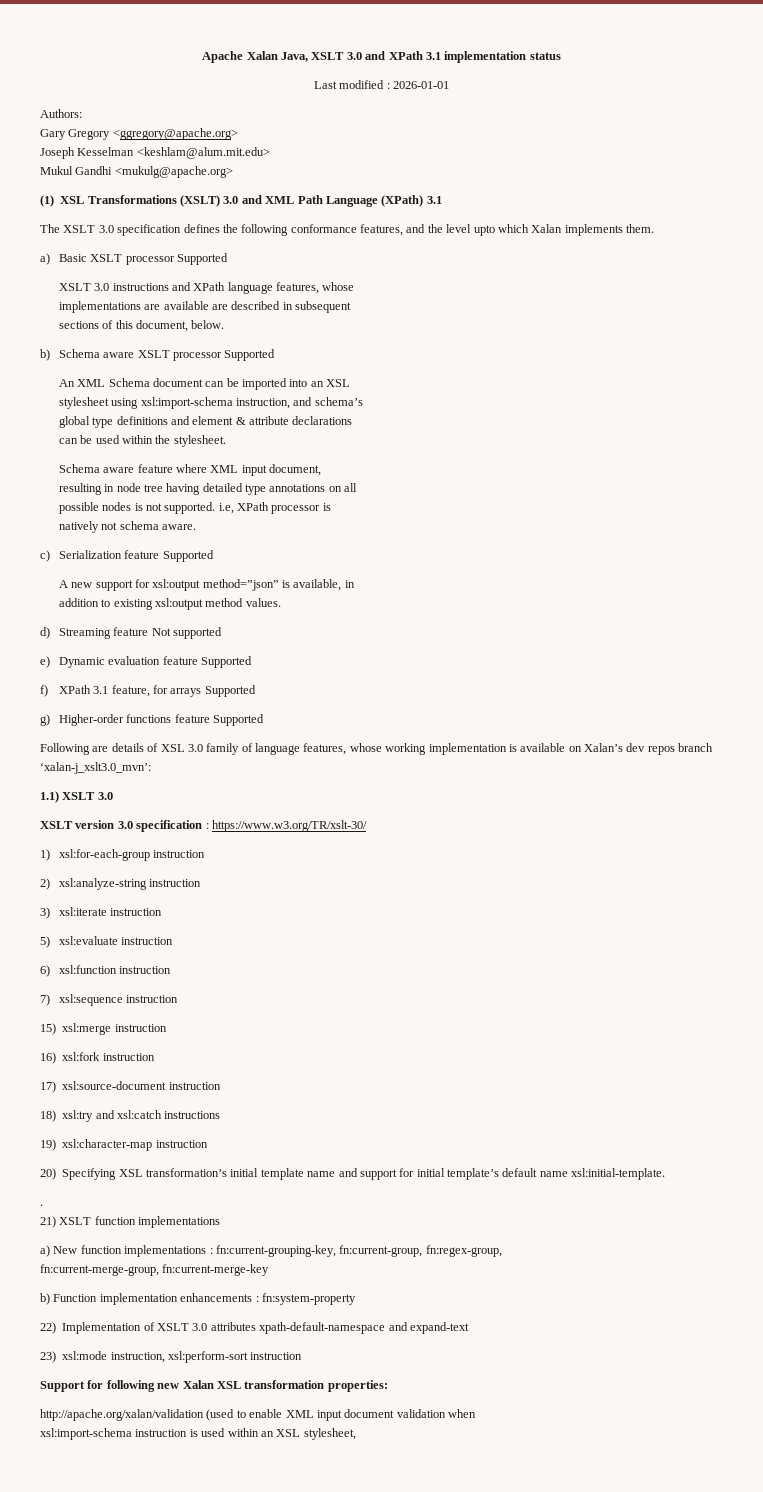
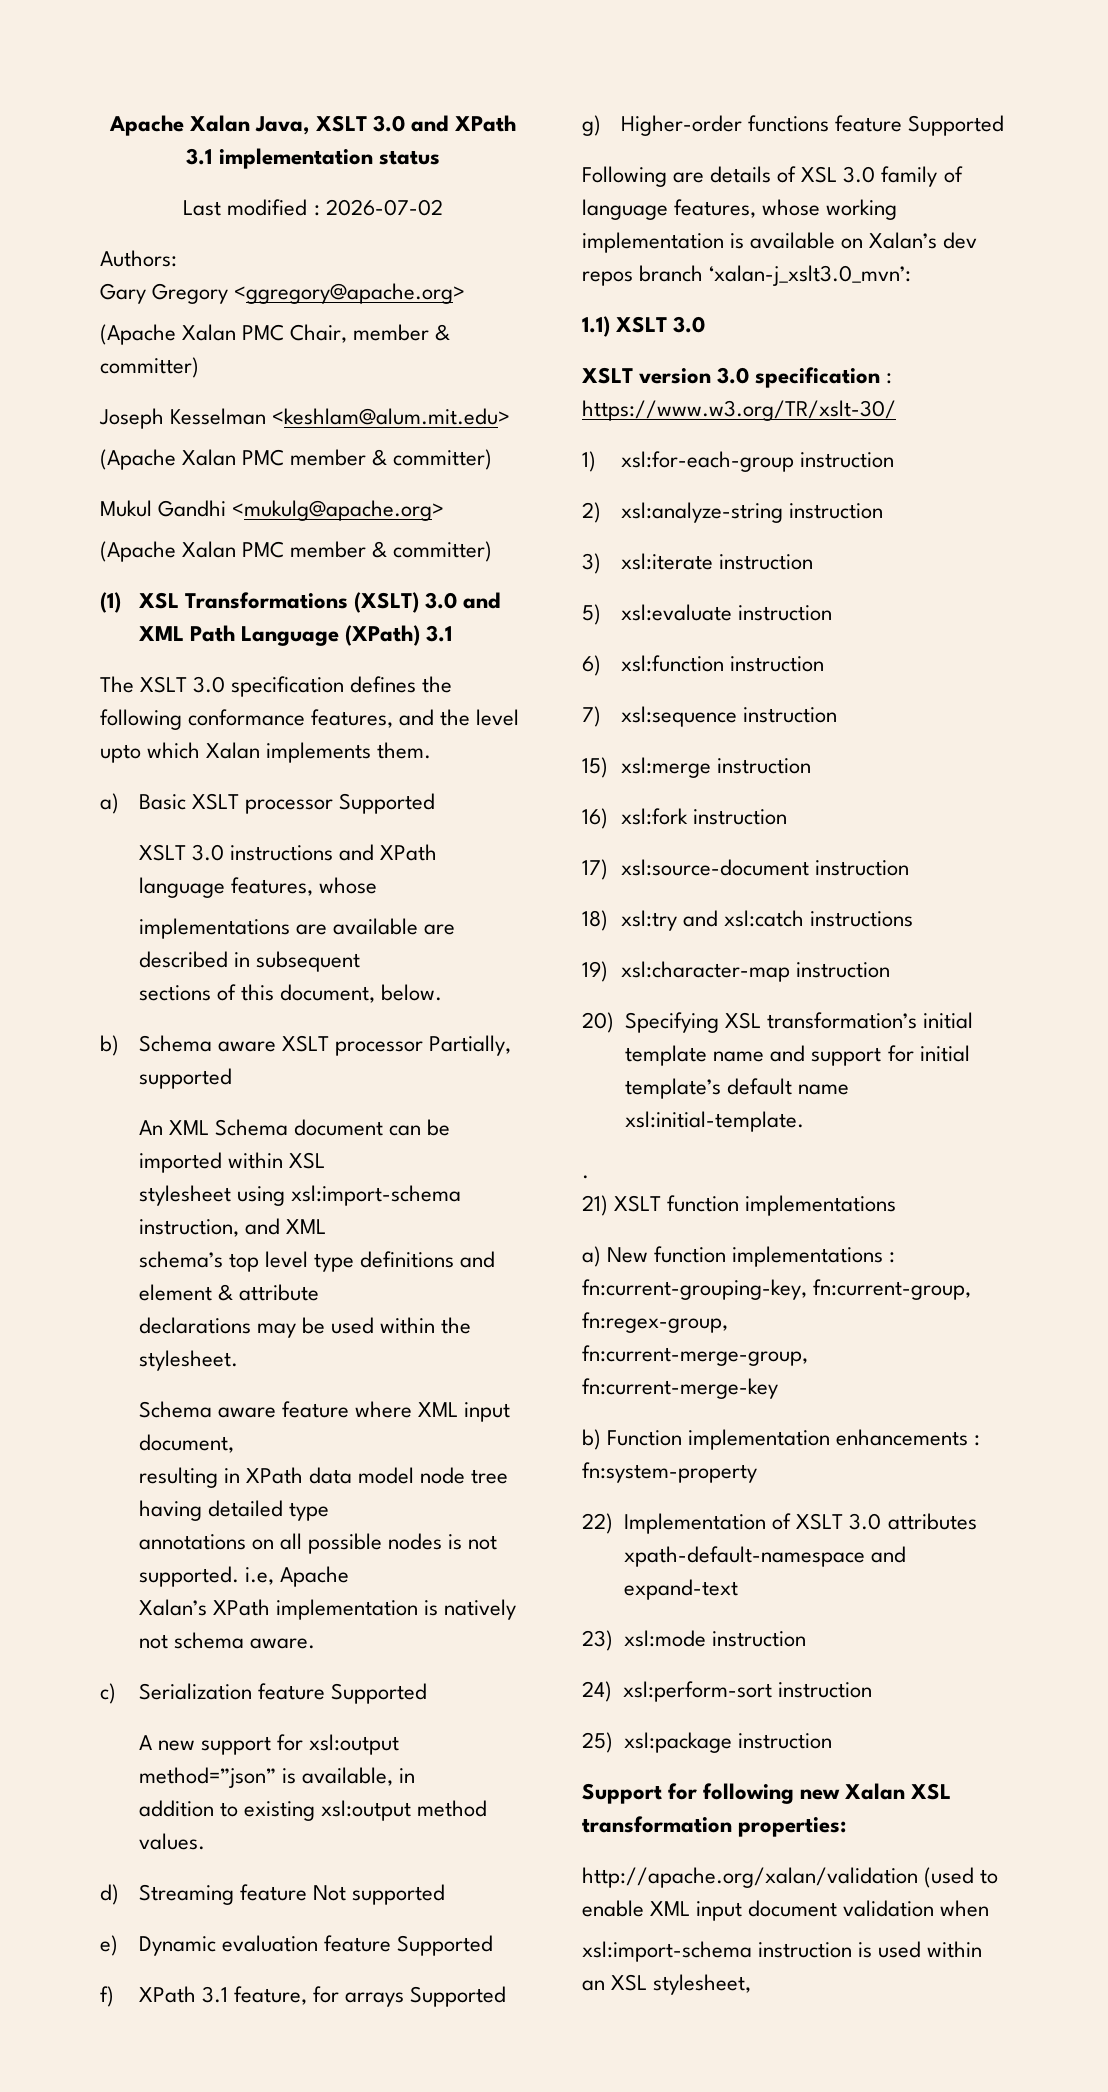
- Last modified : 2026-01-01
+ Last modified : 2026-07-02
+ (Apache Xalan PMC Chair, member & committer)
  Joseph Kesselman <keshlam@alum.mit.edu>
+ (Apache Xalan PMC member & committer)
  Mukul Gandhi <mukulg@apache.org>
+ (Apache Xalan PMC member & committer)
- b) Schema aware XSLT processor Supported
+ b) Schema aware XSLT processor Partially, supported
- An XML Schema document can be imported into an XSL
+ An XML Schema document can be imported within XSL
- stylesheet using xsl:import-schema instruction, and schema’s
- global type definitions and element & attribute declarations
- can be used within the stylesheet.
+ stylesheet using xsl:import-schema instruction, and XML
+ schema’s top level type definitions and element & attribute
+ declarations may be used within the stylesheet.
- resulting in node tree having detailed type annotations on all
- possible nodes is not supported. i.e, XPath processor is
- natively not schema aware.
+ resulting in XPath data model node tree having detailed type
+ annotations on all possible nodes is not supported. i.e, Apache
+ Xalan’s XPath implementation is natively not schema aware.
- 23) xsl:mode instruction, xsl:perform-sort instruction
+ 23) xsl:mode instruction
+ 24) xsl:perform-sort instruction
+ 25) xsl:package instruction

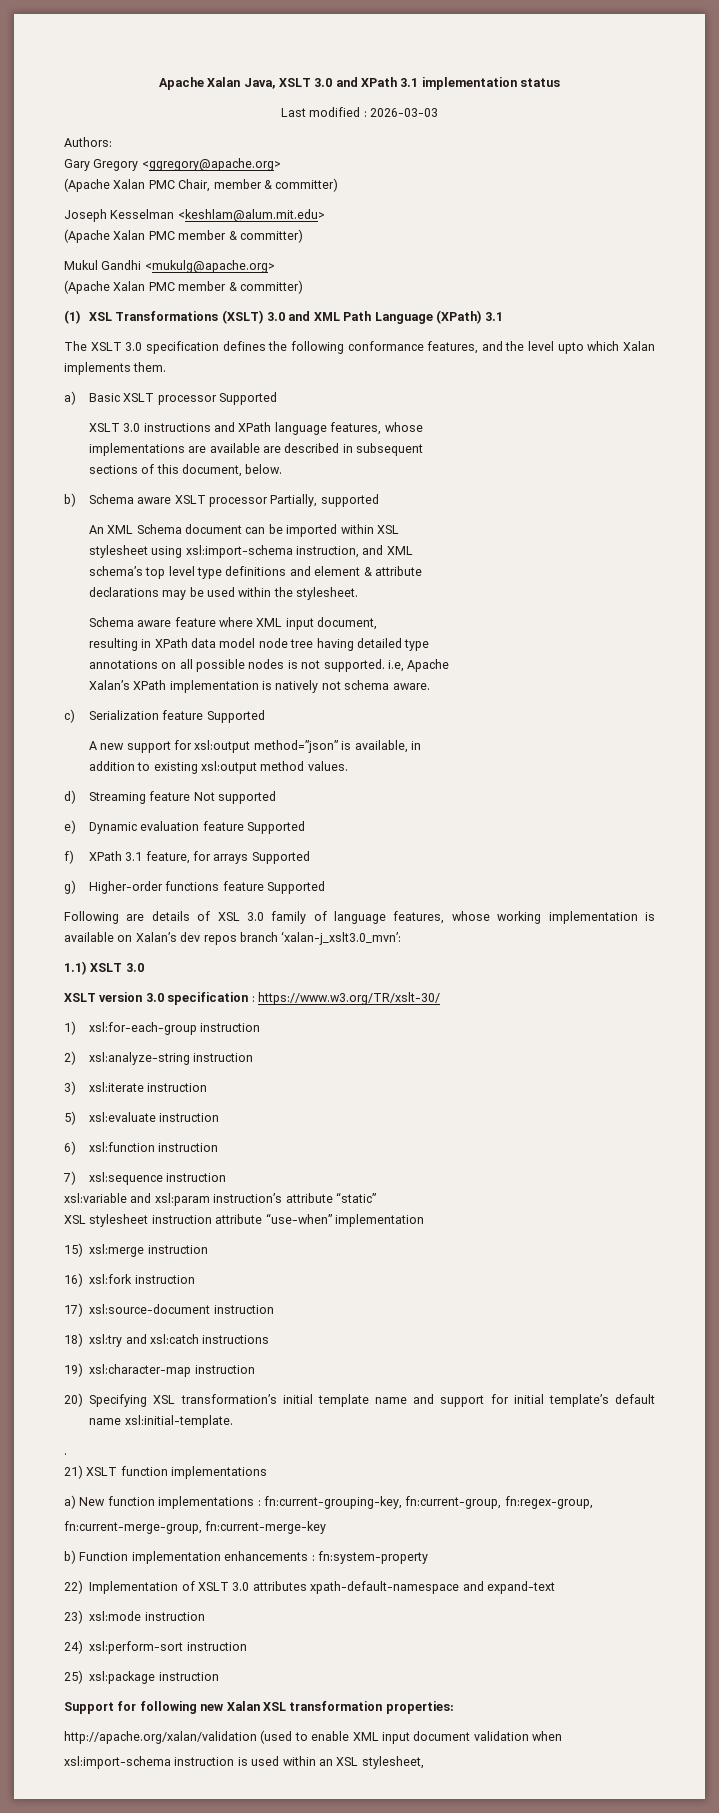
- Last modified : 2026-07-02
+ Last modified : 2026-03-03
+ xsl:variable and xsl:param instruction’s attribute “static”
+ XSL stylesheet instruction attribute “use-when” implementation

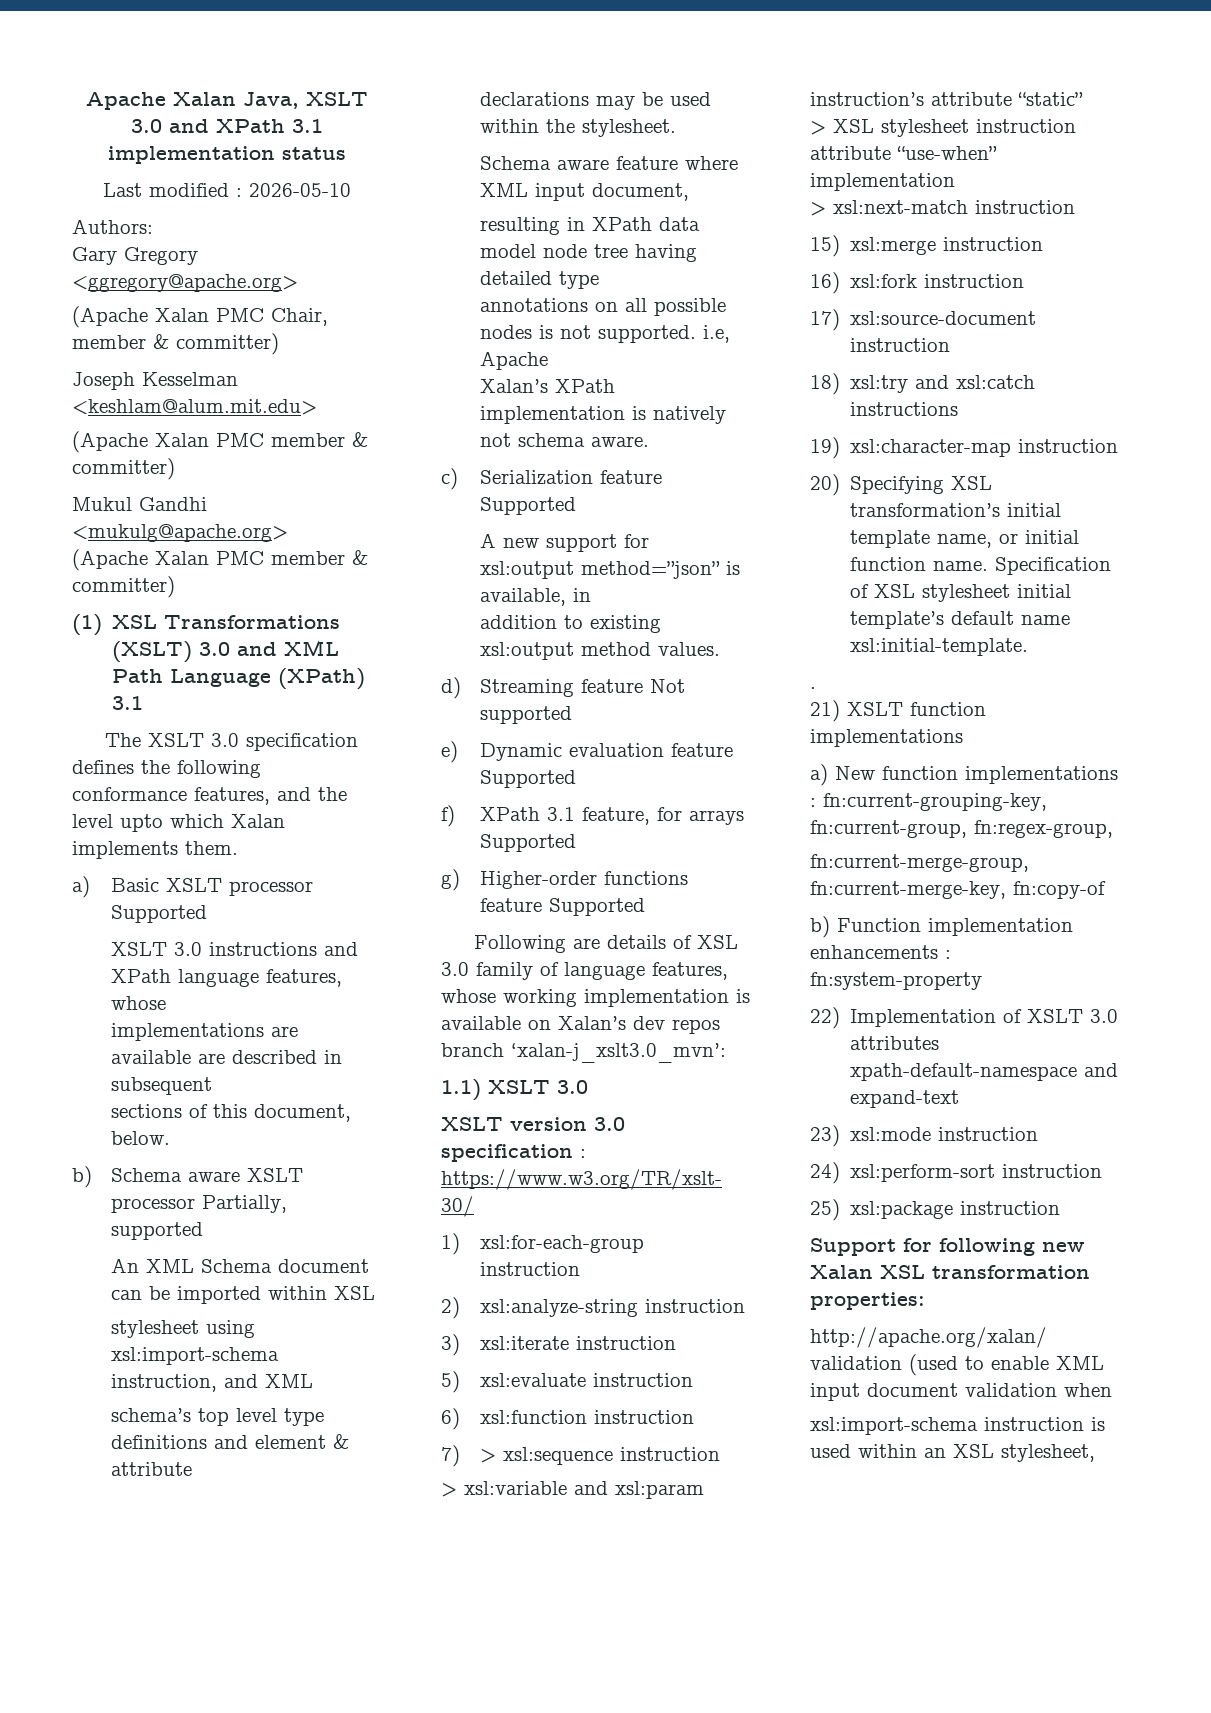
- Last modified : 2026-03-03
+ Last modified : 2026-05-10
- 7) xsl:sequence instruction
+ 7) > xsl:sequence instruction
- xsl:variable and xsl:param instruction’s attribute “static”
+ > xsl:variable and xsl:param instruction’s attribute “static”
- XSL stylesheet instruction attribute “use-when” implementation
+ > XSL stylesheet instruction attribute “use-when” implementation
+ > xsl:next-match instruction
- 20) Specifying XSL transformation’s initial template name and support for initial template’s default name xsl:initial-template.
+ 20) Specifying XSL transformation’s initial template name, or initial function name. Specification of XSL stylesheet initial template’s default name xsl:initial-template.
- fn:current-merge-group, fn:current-merge-key
+ fn:current-merge-group, fn:current-merge-key, fn:copy-of

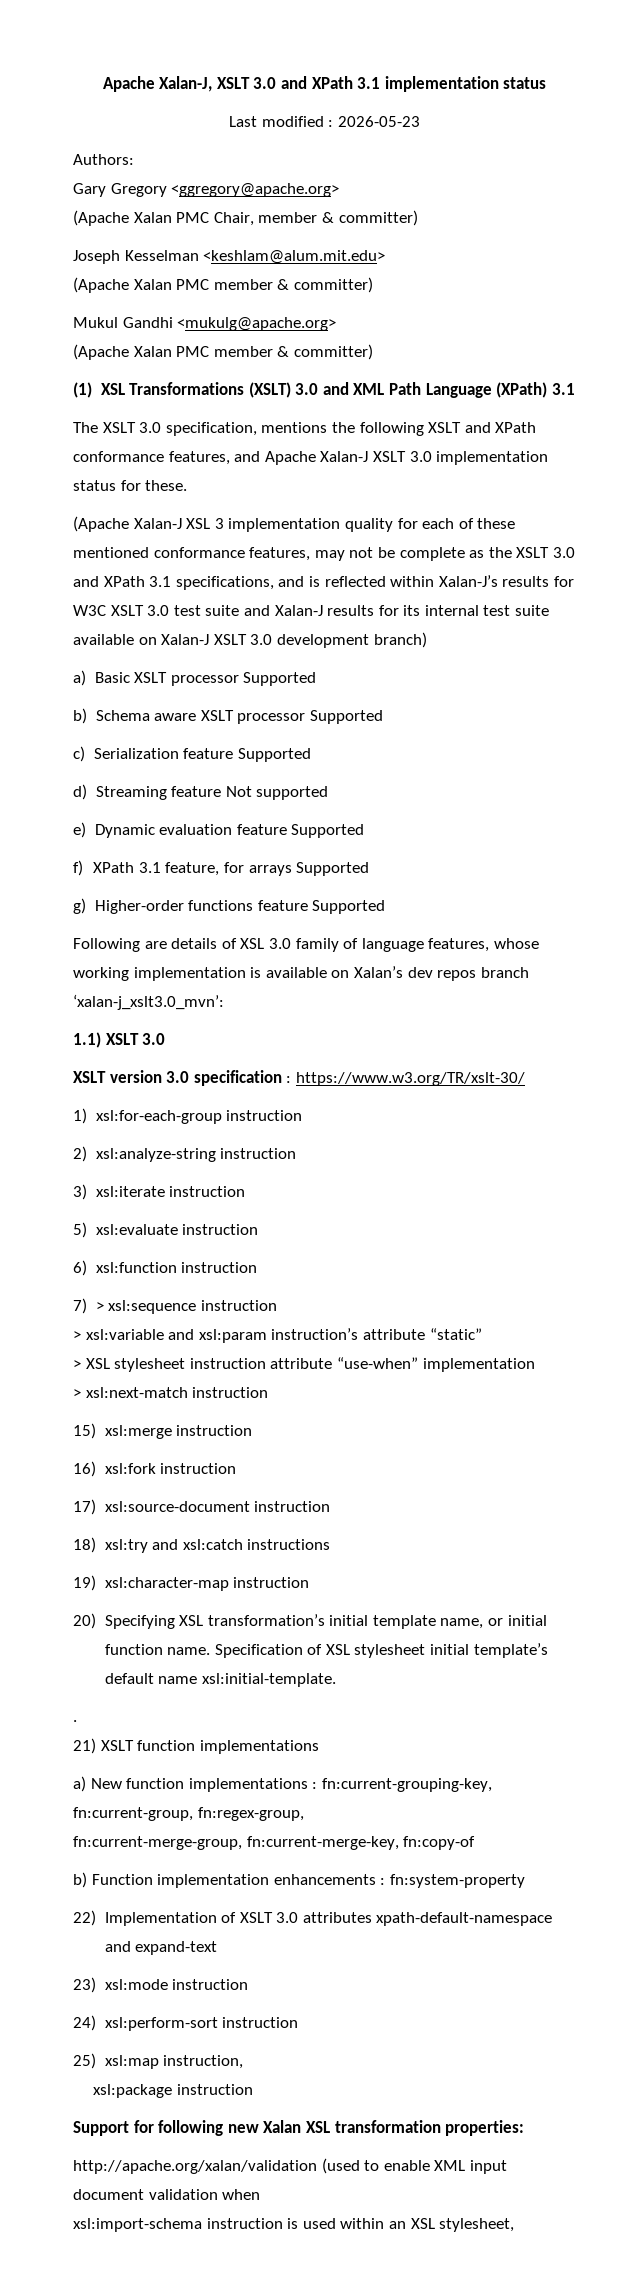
- Apache Xalan Java, XSLT 3.0 and XPath 3.1 implementation status
+ Apache Xalan-J, XSLT 3.0 and XPath 3.1 implementation status
- Last modified : 2026-05-10
+ Last modified : 2026-05-23
- The XSLT 3.0 specification defines the following conformance features, and the level upto which Xalan implements them.
+ The XSLT 3.0 specification, mentions the following XSLT and XPath conformance features, and Apache Xalan-J XSLT 3.0 implementation status for these.
+ (Apache Xalan-J XSL 3 implementation quality for each of these mentioned conformance features, may not be complete as the XSLT 3.0 and XPath 3.1 specifications, and is reflected within Xalan-J’s results for W3C XSLT 3.0 test suite and Xalan-J results for its internal test suite available on Xalan-J XSLT 3.0 development branch)
- XSLT 3.0 instructions and XPath language features, whose
- implementations are available are described in subsequent
- sections of this document, below.
- b) Schema aware XSLT processor Partially, supported
- An XML Schema document can be imported within XSL
- stylesheet using xsl:import-schema instruction, and XML
- schema’s top level type definitions and element & attribute
- declarations may be used within the stylesheet.
- Schema aware feature where XML input document,
- resulting in XPath data model node tree having detailed type
- annotations on all possible nodes is not supported. i.e, Apache
- Xalan’s XPath implementation is natively not schema aware.
+ b) Schema aware XSLT processor Supported
  c) Serialization feature Supported
- A new support for xsl:output method=”json” is available, in
- addition to existing xsl:output method values.
- 25) xsl:package instruction
+ 25) xsl:map instruction,
+ xsl:package instruction

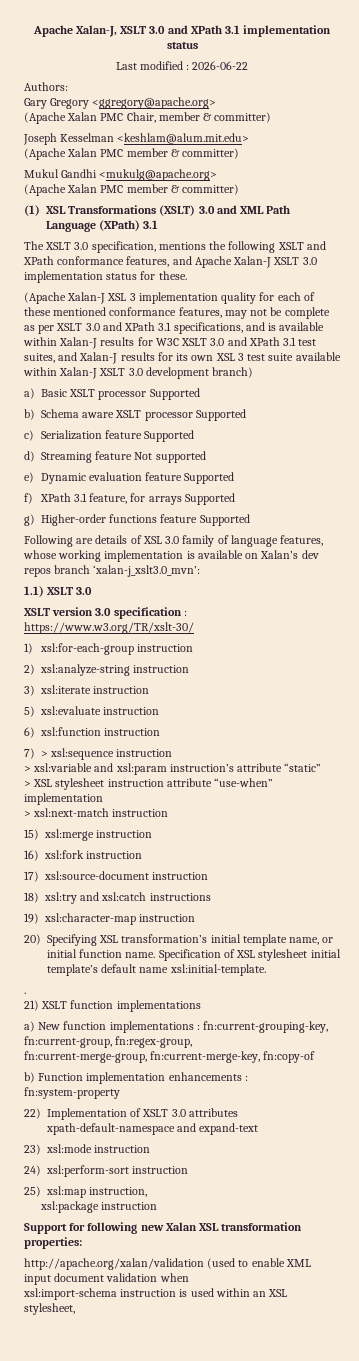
- Last modified : 2026-05-23
+ Last modified : 2026-06-22
- (Apache Xalan-J XSL 3 implementation quality for each of these mentioned conformance features, may not be complete as the XSLT 3.0 and XPath 3.1 specifications, and is reflected within Xalan-J’s results for W3C XSLT 3.0 test suite and Xalan-J results for its internal test suite available on Xalan-J XSLT 3.0 development branch)
+ (Apache Xalan-J XSL 3 implementation quality for each of these mentioned conformance features, may not be complete as per XSLT 3.0 and XPath 3.1 specifications, and is available within Xalan-J results for W3C XSLT 3.0 and XPath 3.1 test suites, and Xalan-J results for its own XSL 3 test suite available within Xalan-J XSLT 3.0 development branch)

